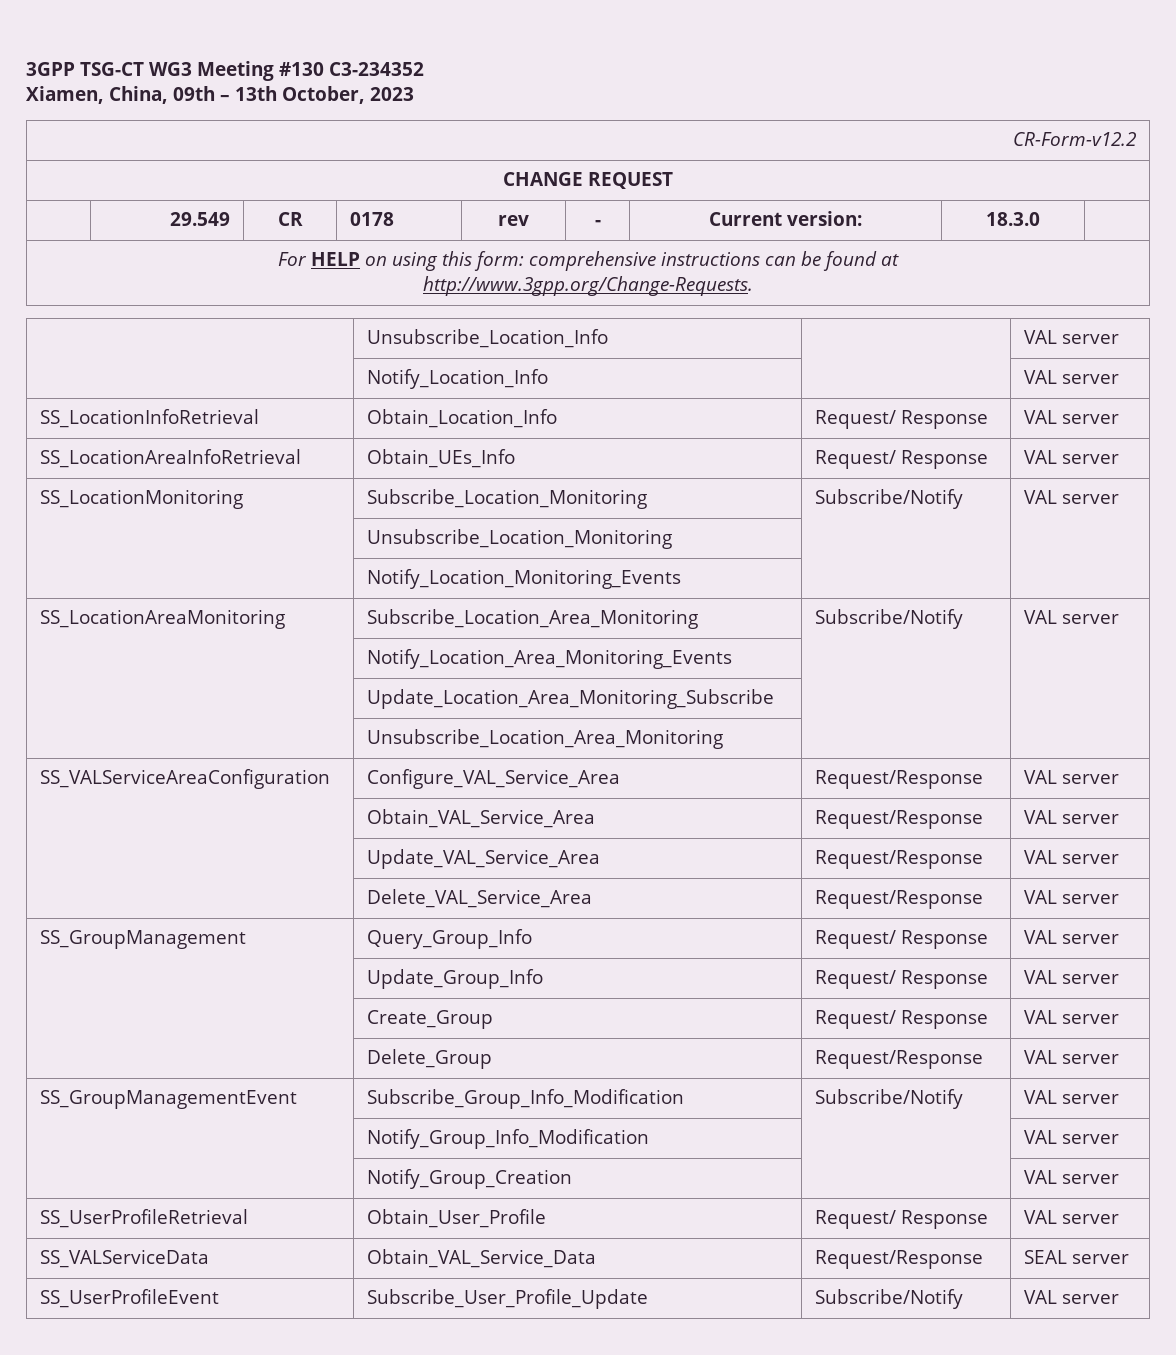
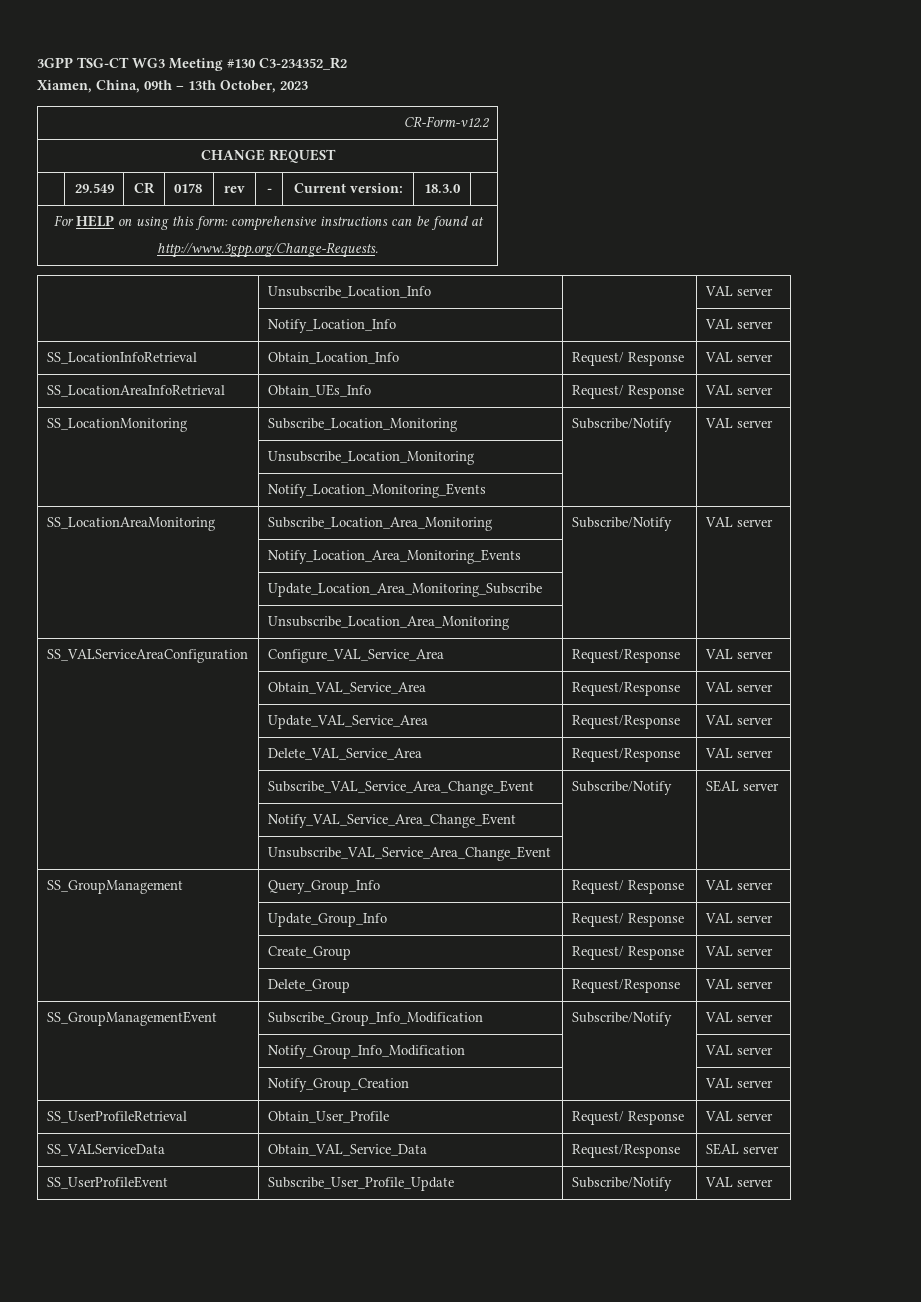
- 3GPP TSG-CT WG3 Meeting #130 C3-234352
+ 3GPP TSG-CT WG3 Meeting #130 C3-234352_R2
+ | Subscribe_VAL_Service_Area_Change_Event | Subscribe/Notify | SEAL server
+ | Notify_VAL_Service_Area_Change_Event | |
+ | Unsubscribe_VAL_Service_Area_Change_Event | |

